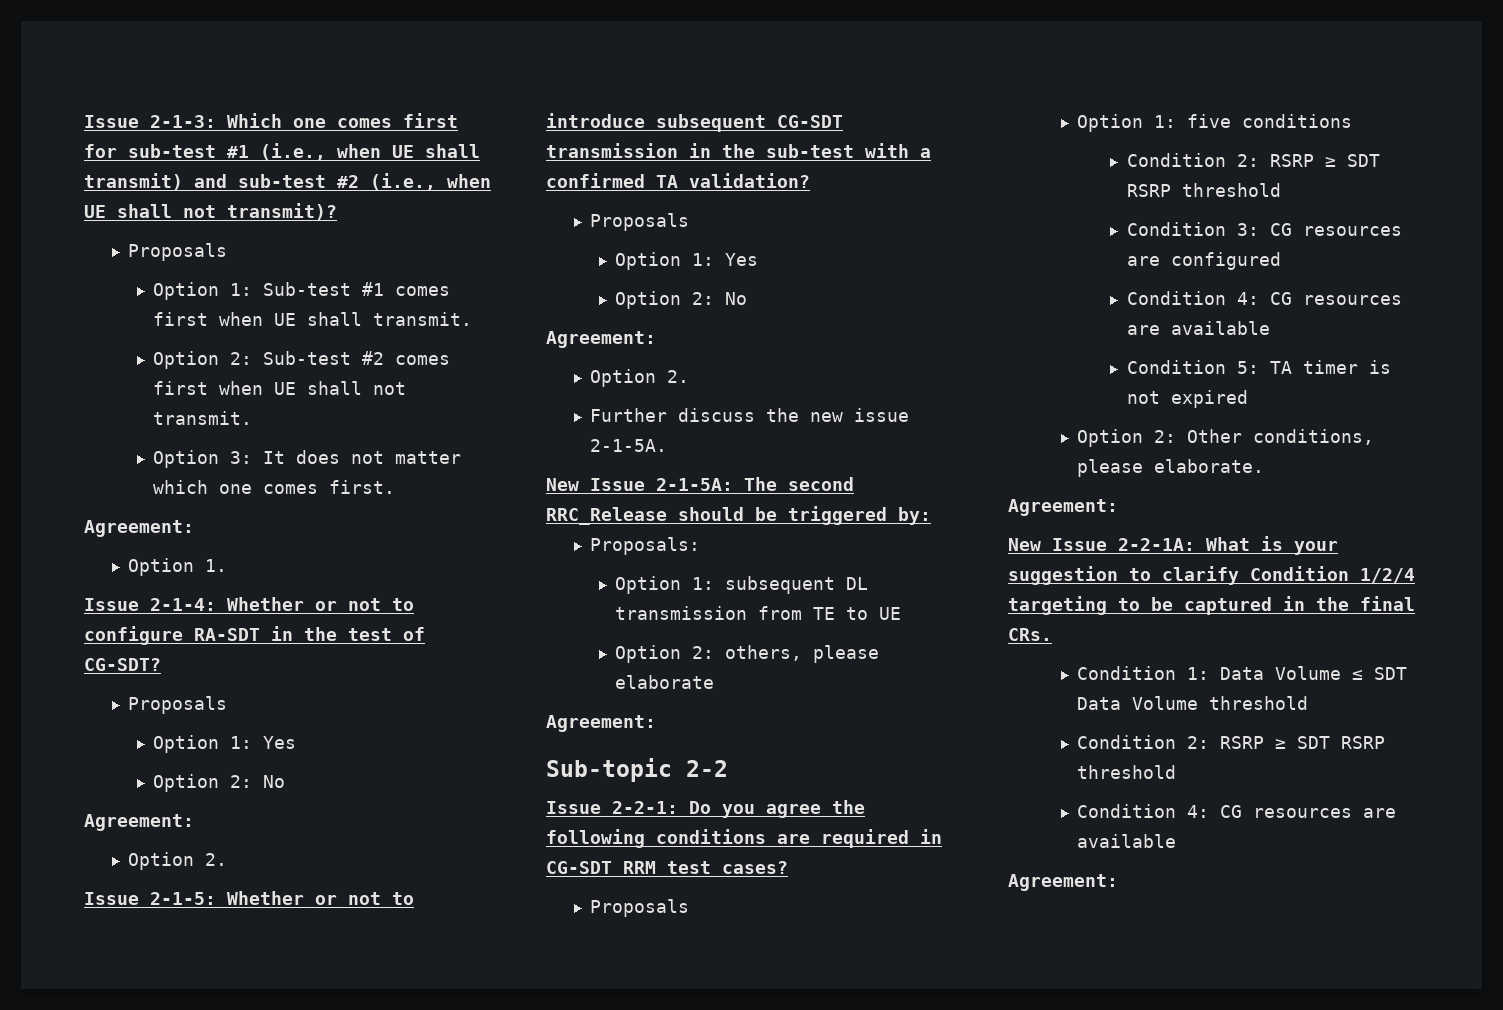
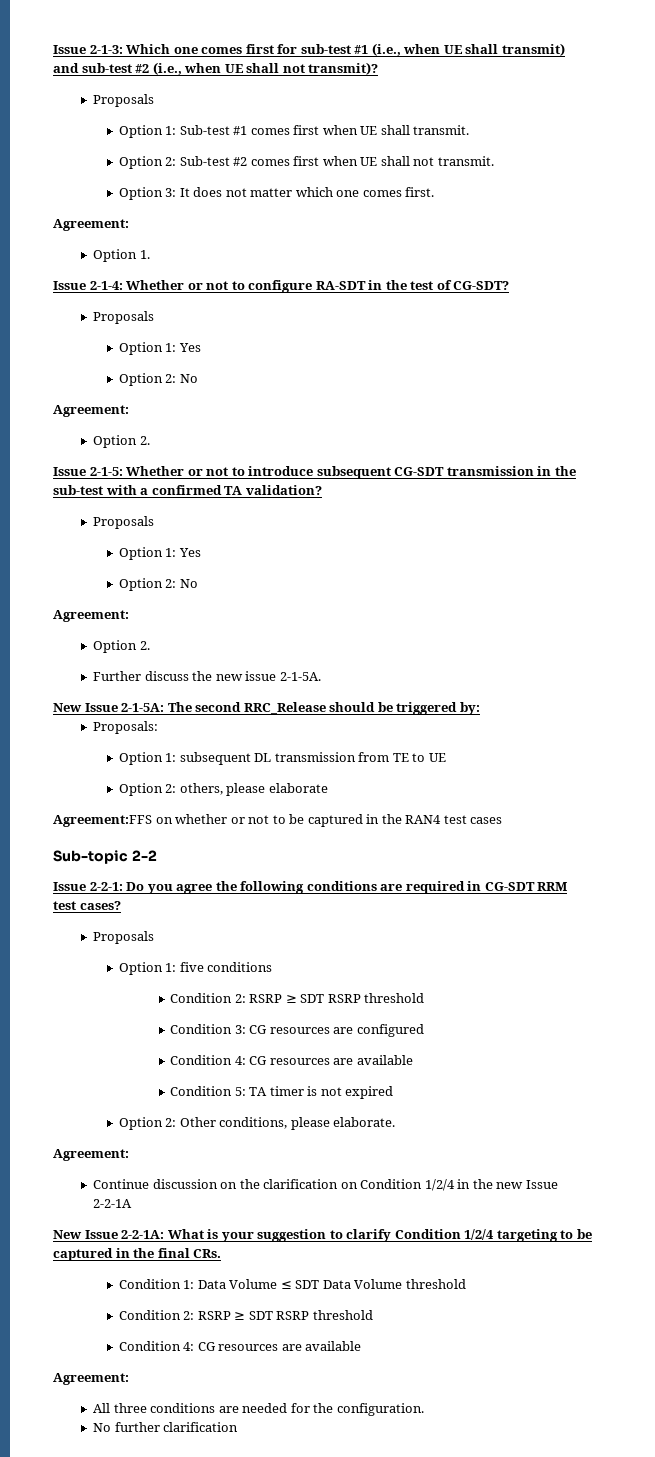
  Option 2: others, please elaborate
- Agreement:
+ Agreement:FFS on whether or not to be captured in the RAN4 test cases
+ Continue discussion on the clarification on Condition 1/2/4 in the new Issue 2-2-1A
+ All three conditions are needed for the configuration.
+ No further clarification

